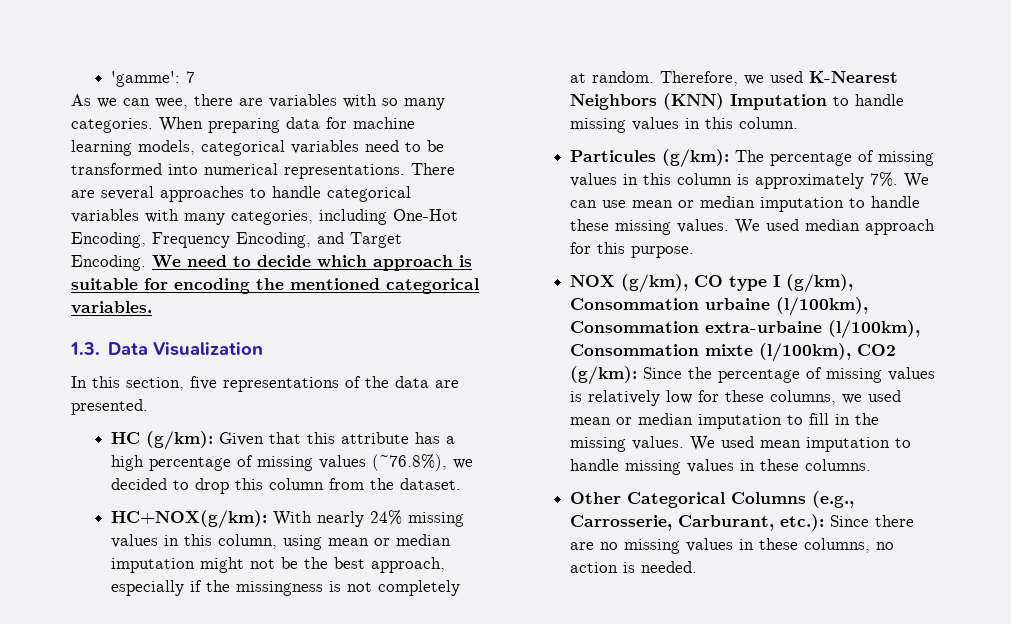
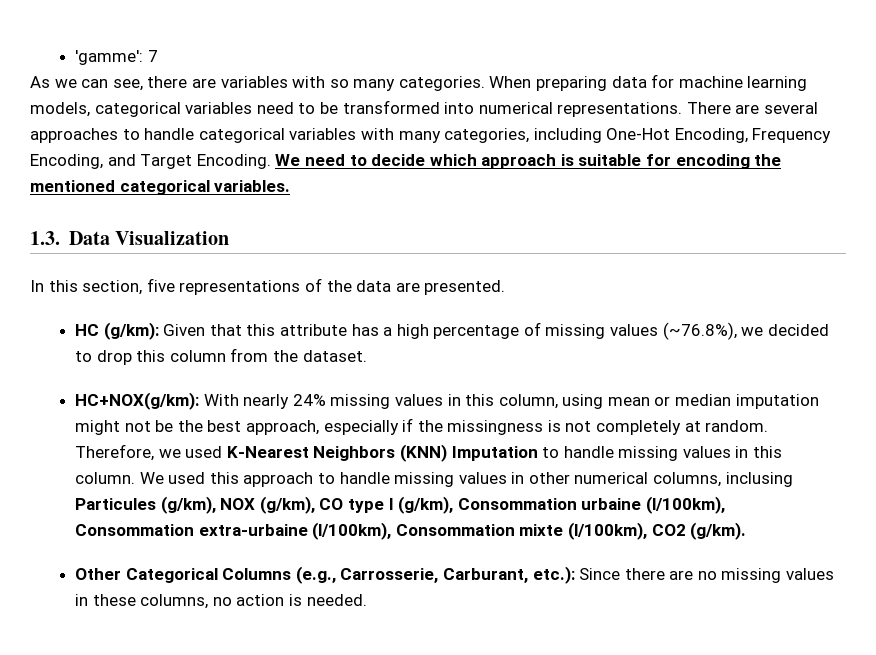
- As we can wee, there are variables with so many categories.
+ As we can see, there are variables with so many categories.
- Therefore, we used K-Nearest Neighbors (KNN) Imputation to handle missing values in this column.
- Particules (g/km): The percentage of missing values in this column is approximately 7%. We can use mean or median imputation to handle these missing values. We used median approach for this purpose.
- NOX (g/km), CO type I (g/km), Consommation urbaine (l/100km), Consommation extra-urbaine (l/100km), Consommation mixte (l/100km), CO2 (g/km): Since the percentage of missing values is relatively low for these columns, we used mean or median imputation to fill in the missing values. We used mean imputation to handle missing values in these columns.
+ Therefore, we used K-Nearest Neighbors (KNN) Imputation to handle missing values in this column. We used this approach to handle missing values in other numerical columns, inclusing Particules (g/km), NOX (g/km), CO type I (g/km), Consommation urbaine (l/100km), Consommation extra-urbaine (l/100km), Consommation mixte (l/100km), CO2 (g/km).

